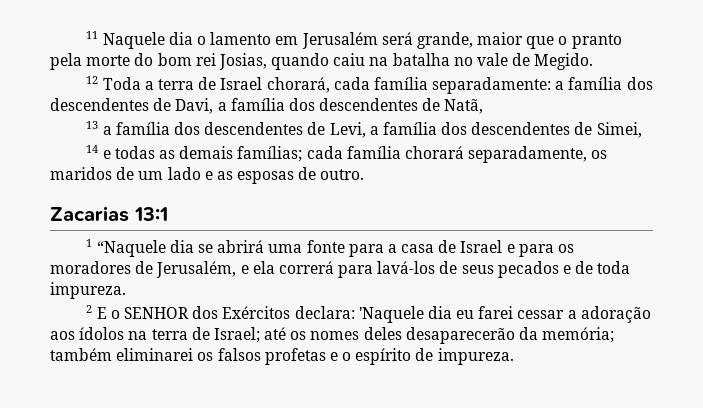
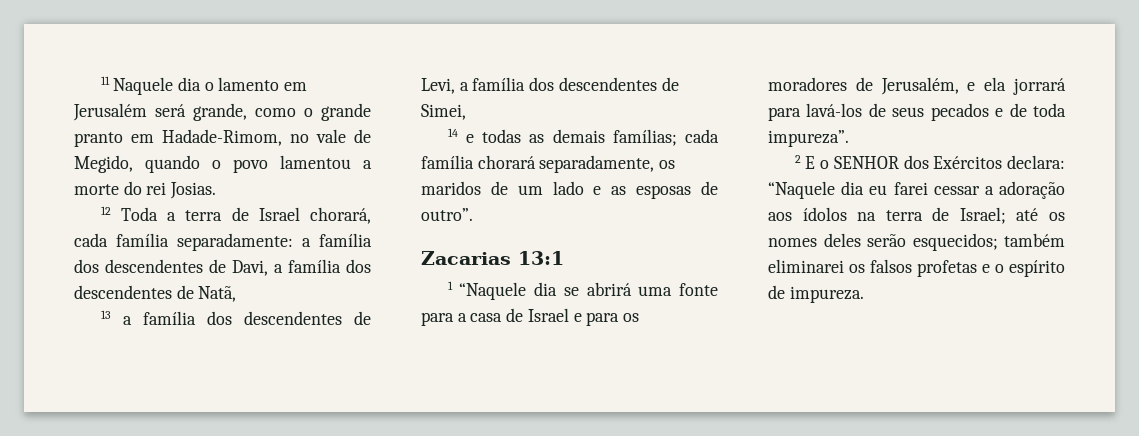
- 11 Naquele dia o lamento em Jerusalém será grande, maior que o pranto pela morte do bom rei Josias, quando caiu na batalha no vale de Megido.
+ 11 Naquele dia o lamento em Jerusalém será grande, como o grande pranto em Hadade-Rimom, no vale de Megido, quando o povo lamentou a morte do rei Josias.
- 14 e todas as demais famílias; cada família chorará separadamente, os maridos de um lado e as esposas de outro.
+ 14 e todas as demais famílias; cada família chorará separadamente, os maridos de um lado e as esposas de outro”.
- 1 “Naquele dia se abrirá uma fonte para a casa de Israel e para os moradores de Jerusalém, e ela correrá para lavá-los de seus pecados e de toda impureza.
+ 1 “Naquele dia se abrirá uma fonte para a casa de Israel e para os moradores de Jerusalém, e ela jorrará para lavá-los de seus pecados e de toda impureza”.
- 2 E o SENHOR dos Exércitos declara: 'Naquele dia eu farei cessar a adoração aos ídolos na terra de Israel; até os nomes deles desaparecerão da memória; também eliminarei os falsos profetas e o espírito de impureza.
+ 2 E o SENHOR dos Exércitos declara: “Naquele dia eu farei cessar a adoração aos ídolos na terra de Israel; até os nomes deles serão esquecidos; também eliminarei os falsos profetas e o espírito de impureza.

